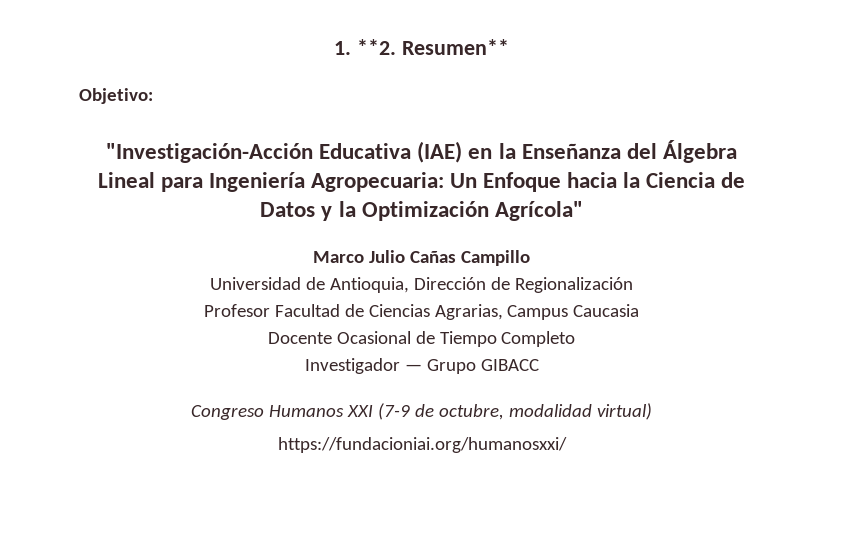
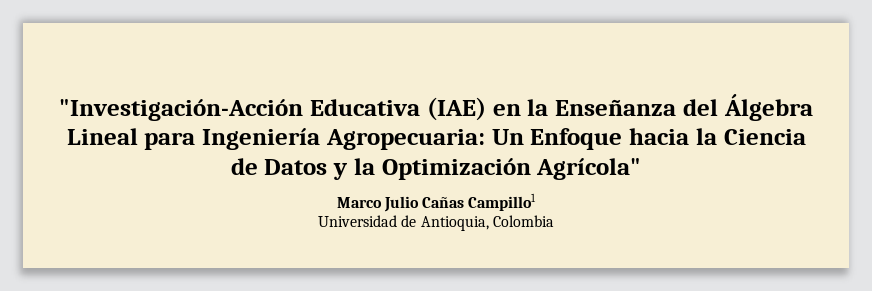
- 1. **2. Resumen**
- Objetivo:
- Marco Julio Cañas Campillo
+ Marco Julio Cañas Campillo1
- Universidad de Antioquia, Dirección de Regionalización
- Profesor Facultad de Ciencias Agrarias, Campus Caucasia
- Docente Ocasional de Tiempo Completo
- Investigador — Grupo GIBACC
- Congreso Humanos XXI (7-9 de octubre, modalidad virtual)
- https://fundacioniai.org/humanosxxi/
+ Universidad de Antioquia, Colombia

